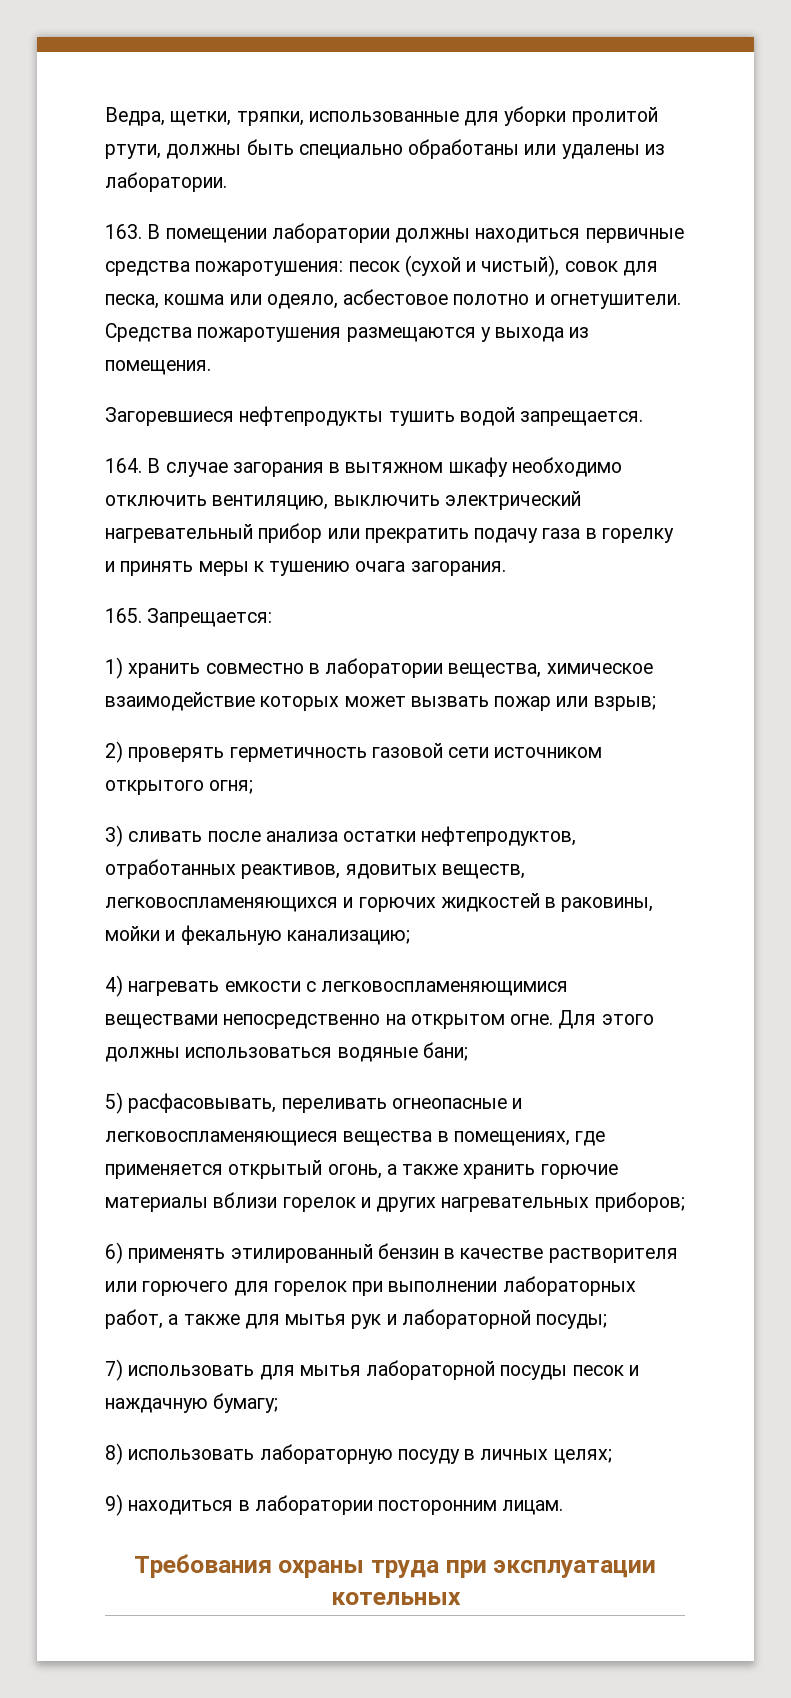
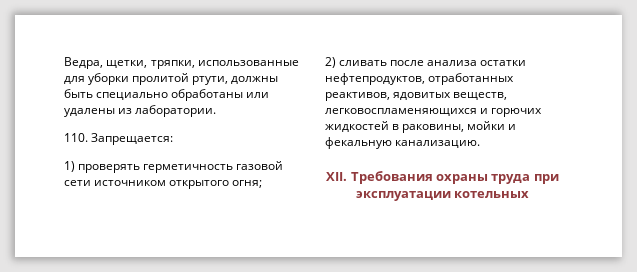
- 163. В помещении лаборатории должны находиться первичные средства пожаротушения: песок (сухой и чистый), совок для песка, кошма или одеяло, асбестовое полотно и огнетушители. Средства пожаротушения размещаются у выхода из помещения.
- Загоревшиеся нефтепродукты тушить водой запрещается.
- 164. В случае загорания в вытяжном шкафу необходимо отключить вентиляцию, выключить электрический нагревательный прибор или прекратить подачу газа в горелку и принять меры к тушению очага загорания.
- 165. Запрещается:
- 1) хранить совместно в лаборатории вещества, химическое взаимодействие которых может вызвать пожар или взрыв;
- 2) проверять герметичность газовой сети источником открытого огня;
+ 110. Запрещается:
+ 1) проверять герметичность газовой сети источником открытого огня;
- 3) сливать после анализа остатки нефтепродуктов, отработанных реактивов, ядовитых веществ, легковоспламеняющихся и горючих жидкостей в раковины, мойки и фекальную канализацию;
- 4) нагревать емкости с легковоспламеняющимися веществами непосредственно на открытом огне. Для этого должны использоваться водяные бани;
- 5) расфасовывать, переливать огнеопасные и легковоспламеняющиеся вещества в помещениях, где применяется открытый огонь, а также хранить горючие материалы вблизи горелок и других нагревательных приборов;
- 6) применять этилированный бензин в качестве растворителя или горючего для горелок при выполнении лабораторных работ, а также для мытья рук и лабораторной посуды;
- 7) использовать для мытья лабораторной посуды песок и наждачную бумагу;
- 8) использовать лабораторную посуду в личных целях;
- 9) находиться в лаборатории посторонним лицам.
- Требования охраны труда при эксплуатации котельных
+ 2) сливать после анализа остатки нефтепродуктов, отработанных реактивов, ядовитых веществ, легковоспламеняющихся и горючих жидкостей в раковины, мойки и фекальную канализацию.
+ XII. Требования охраны труда при эксплуатации котельных

